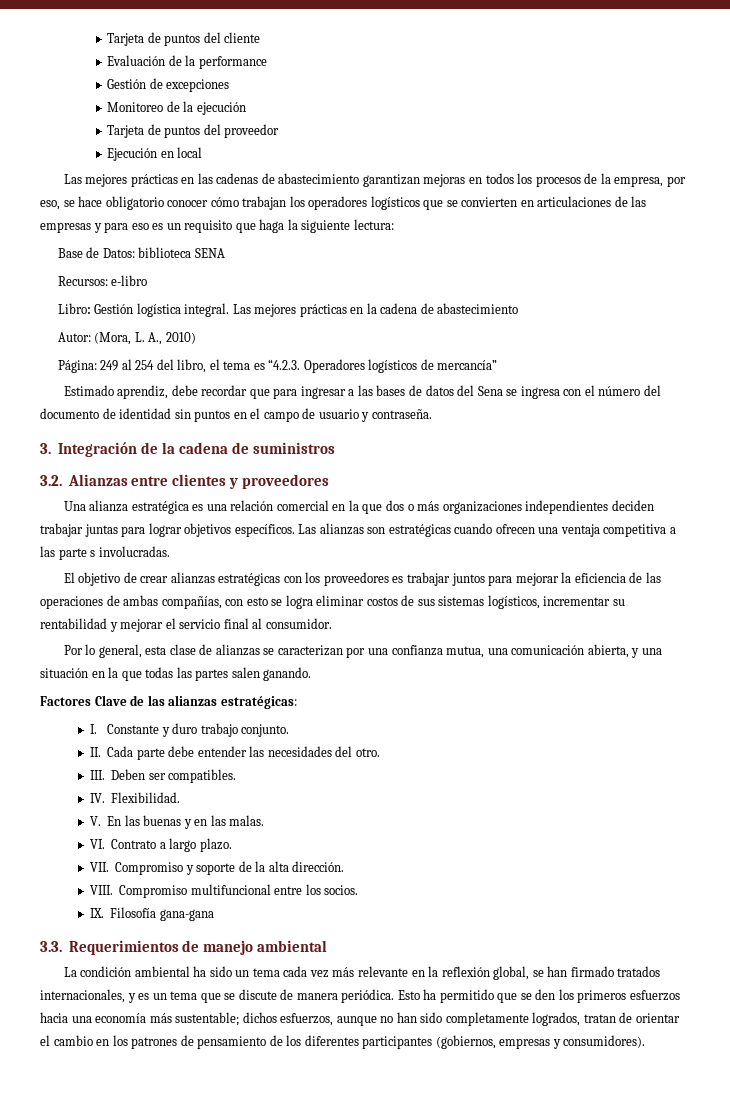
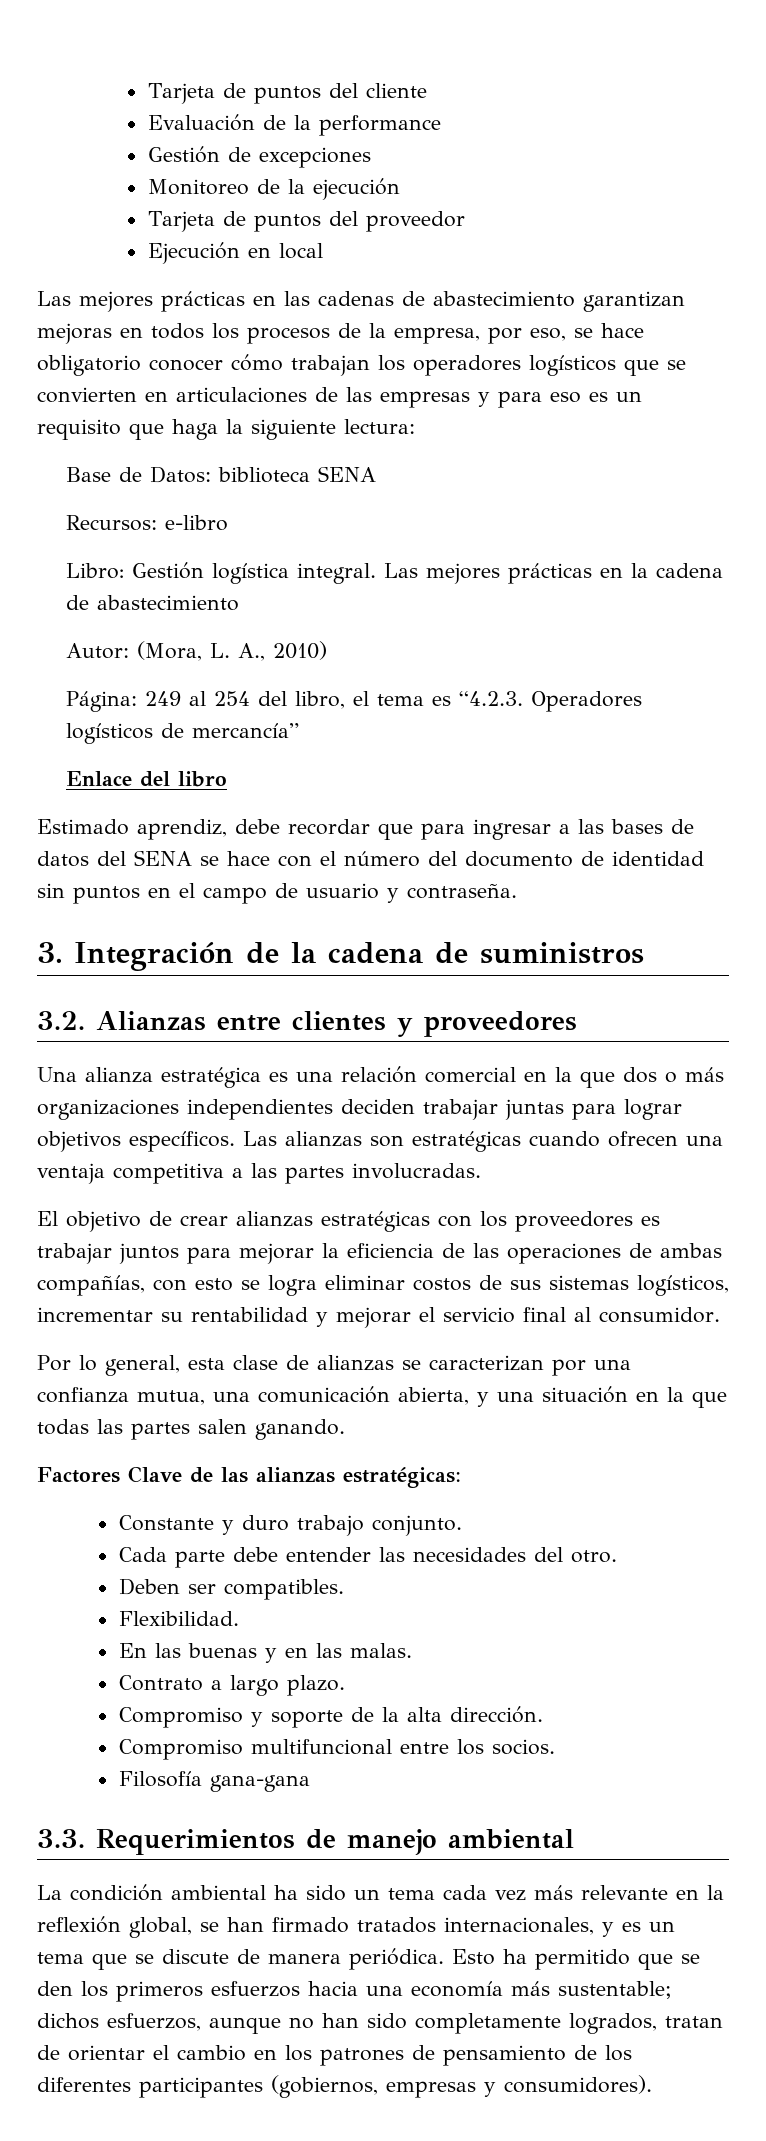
+ Enlace del libro
- Estimado aprendiz, debe recordar que para ingresar a las bases de datos del Sena se ingresa con el número del documento de identidad sin puntos en el campo de usuario y contraseña.
+ Estimado aprendiz, debe recordar que para ingresar a las bases de datos del SENA se hace con el número del documento de identidad sin puntos en el campo de usuario y contraseña.
- Las alianzas son estratégicas cuando ofrecen una ventaja competitiva a las parte s involucradas.
+ Las alianzas son estratégicas cuando ofrecen una ventaja competitiva a las partes involucradas.
- I. Constante y duro trabajo conjunto.
+ Constante y duro trabajo conjunto.
- II. Cada parte debe entender las necesidades del otro.
+ Cada parte debe entender las necesidades del otro.
- III. Deben ser compatibles.
+ Deben ser compatibles.
- IV. Flexibilidad.
+ Flexibilidad.
- V. En las buenas y en las malas.
+ En las buenas y en las malas.
- VI. Contrato a largo plazo.
+ Contrato a largo plazo.
- VII. Compromiso y soporte de la alta dirección.
+ Compromiso y soporte de la alta dirección.
- VIII.
- IX. Filosofía gana-gana
+ Filosofía gana-gana

